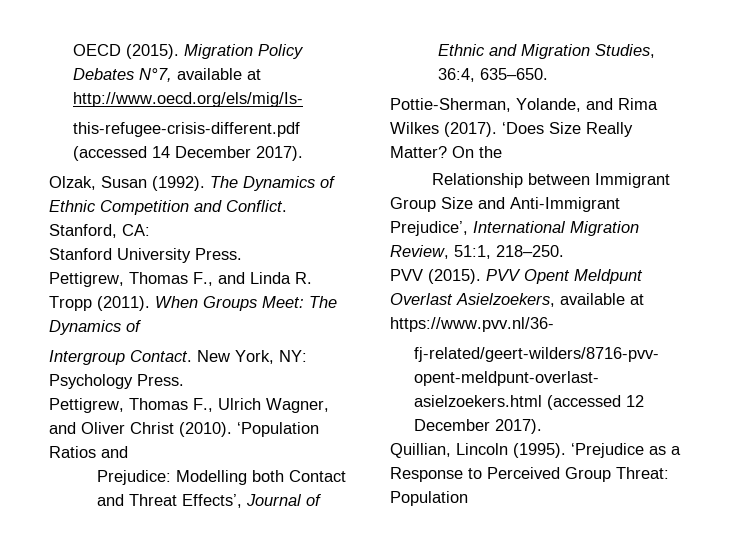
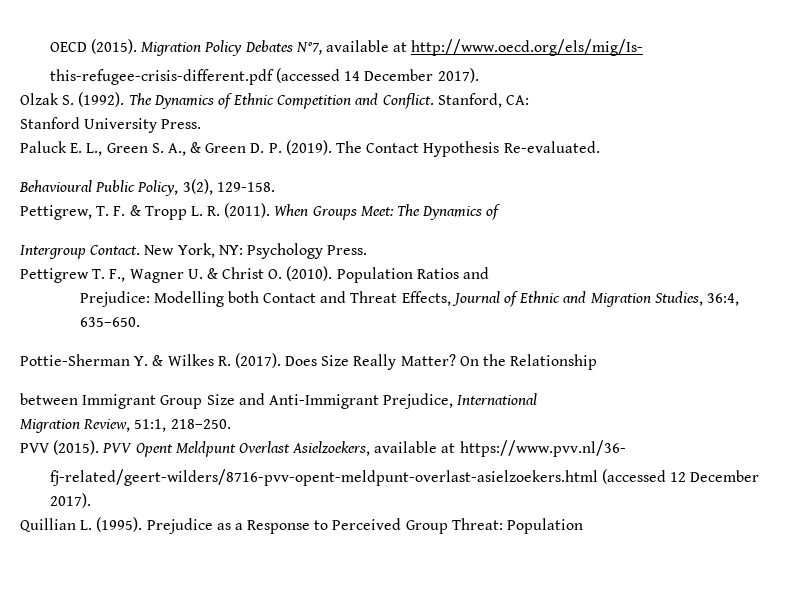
- Olzak, Susan (1992).
+ Olzak S. (1992).
- Pettigrew, Thomas F., and Linda R. Tropp (2011).
+ Paluck E. L., Green S. A., & Green D. P. (2019). The Contact Hypothesis Re-evaluated.
+ Behavioural Public Policy, 3(2), 129-158.
+ Pettigrew, T. F. & Tropp L. R. (2011).
- Pettigrew, Thomas F., Ulrich Wagner, and Oliver Christ (2010). ‘Population Ratios and
+ Pettigrew T. F., Wagner U. & Christ O. (2010). Population Ratios and
- Prejudice: Modelling both Contact and Threat Effects’, Journal of Ethnic and Migration Studies, 36:4, 635–650.
+ Prejudice: Modelling both Contact and Threat Effects, Journal of Ethnic and Migration Studies, 36:4, 635–650.
- Pottie-Sherman, Yolande, and Rima Wilkes (2017). ‘Does Size Really Matter?
+ Pottie-Sherman Y. & Wilkes R. (2017). Does Size Really Matter?
- On the
- Relationship between Immigrant Group Size and Anti-Immigrant Prejudice’, International Migration Review, 51:1, 218–250.
+ On the Relationship
+ between Immigrant Group Size and Anti-Immigrant Prejudice, International
+ Migration Review, 51:1, 218–250.
- Quillian, Lincoln (1995). ‘Prejudice as a Response to Perceived Group Threat: Population
+ Quillian L. (1995). Prejudice as a Response to Perceived Group Threat: Population

